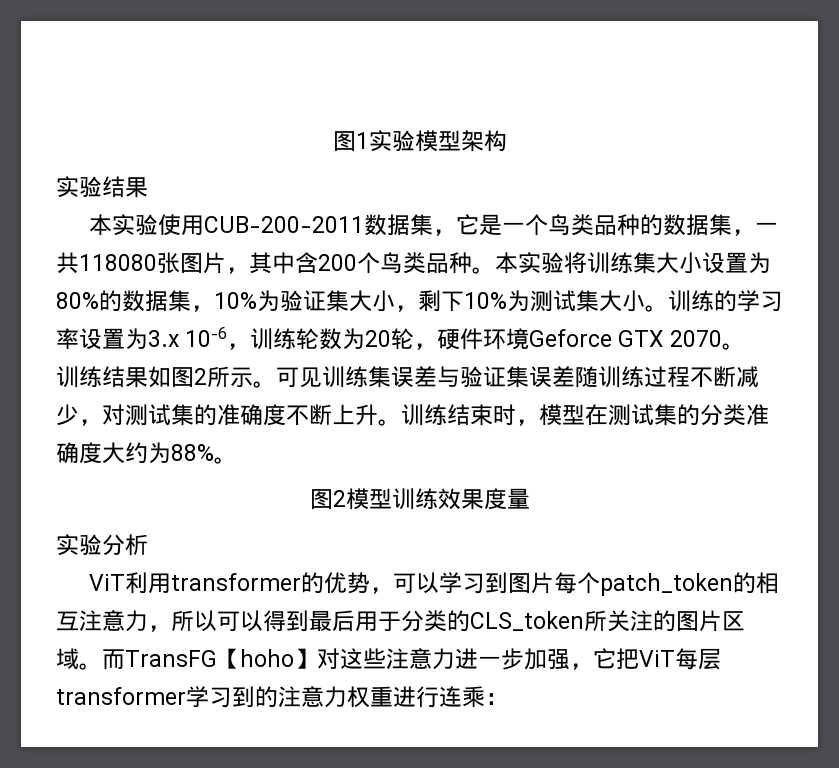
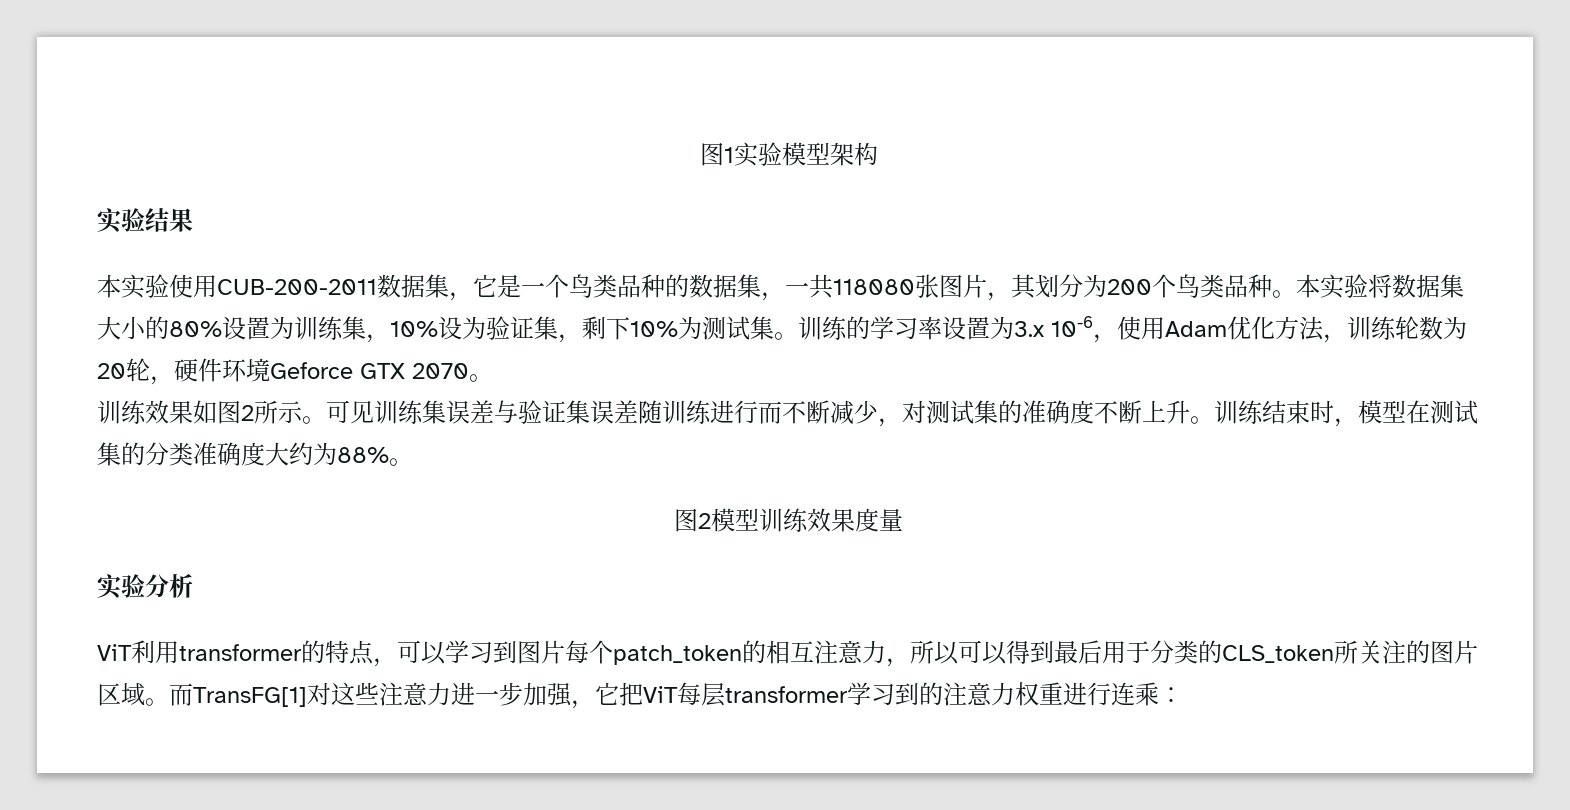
- 本实验使用CUB-200-2011数据集，它是一个鸟类品种的数据集，一共118080张图片，其中含200个鸟类品种。
+ 本实验使用CUB-200-2011数据集，它是一个鸟类品种的数据集，一共118080张图片，其划分为200个鸟类品种。
- 本实验将训练集大小设置为80%的数据集，10%为验证集大小，剩下10%为测试集大小。
+ 本实验将数据集大小的80%设置为训练集，10%设为验证集，剩下10%为测试集。
- 训练的学习率设置为3.x 10-6，训练轮数为20轮，硬件环境Geforce GTX 2070。
+ 训练的学习率设置为3.x 10-6，使用Adam优化方法，训练轮数为20轮，硬件环境Geforce GTX 2070。
- 训练结果如图2所示。
+ 训练效果如图2所示。
- 可见训练集误差与验证集误差随训练过程不断减少，对测试集的准确度不断上升。
+ 可见训练集误差与验证集误差随训练进行而不断减少，对测试集的准确度不断上升。
- ViT利用transformer的优势，可以学习到图片每个patch_token的相互注意力，所以可以得到最后用于分类的CLS_token所关注的图片区域。
+ ViT利用transformer的特点，可以学习到图片每个patch_token的相互注意力，所以可以得到最后用于分类的CLS_token所关注的图片区域。
- 而TransFG【hoho】对这些注意力进一步加强，它把ViT每层transformer学习到的注意力权重进行连乘：
+ 而TransFG[1]对这些注意力进一步加强，它把ViT每层transformer学习到的注意力权重进行连乘：

